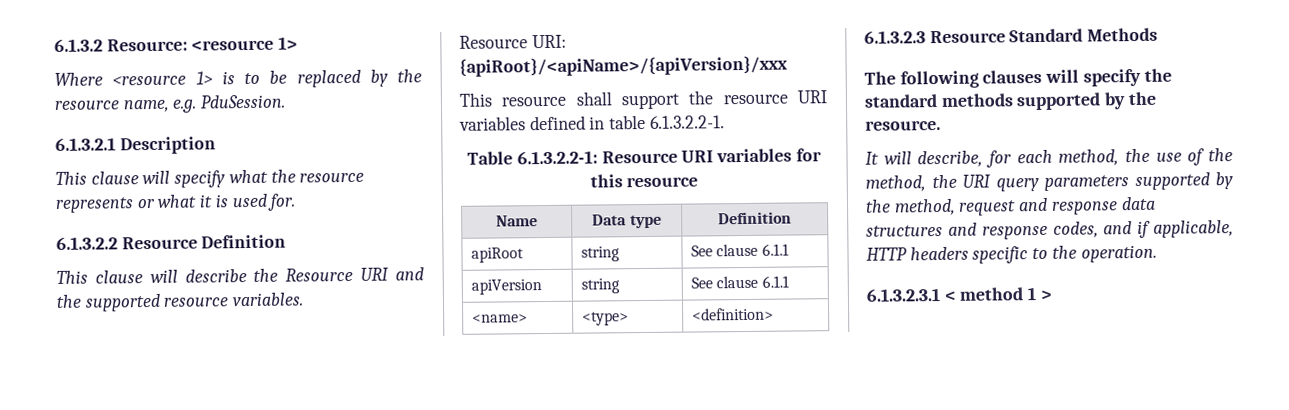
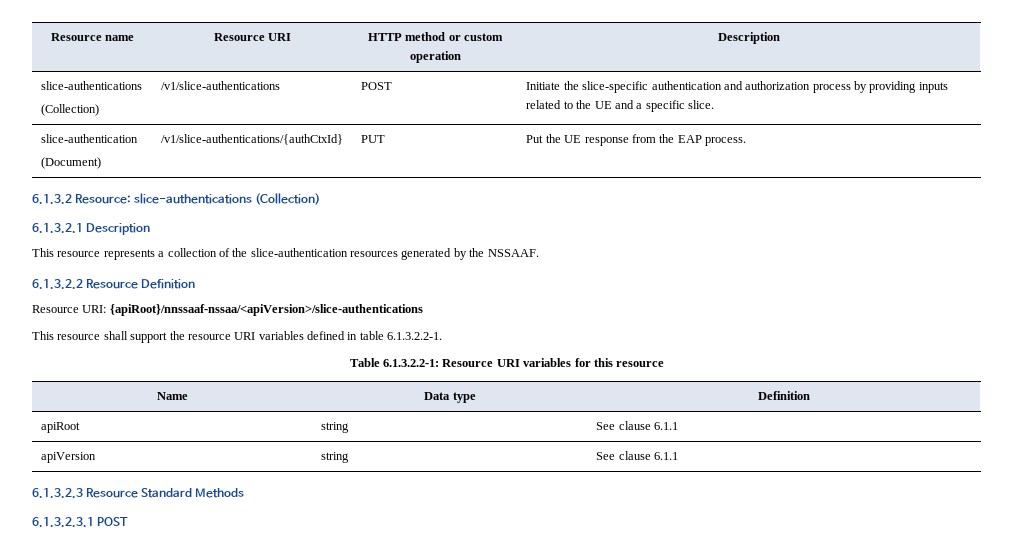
- 6.1.3.2 Resource: <resource 1>
- Where <resource 1> is to be replaced by the resource name, e.g. PduSession.
+ Resource name | Resource URI | HTTP method or custom operation | Description
+ slice-authentications
+ (Collection) | /v1/slice-authentications | POST | Initiate the slice-specific authentication and authorization process by providing inputs related to the UE and a specific slice.
+ slice-authentication
+ (Document) | /v1/slice-authentications/{authCtxId} | PUT | Put the UE response from the EAP process.
+ 6.1.3.2 Resource: slice-authentications (Collection)
  6.1.3.2.1 Description
- This clause will specify what the resource represents or what it is used for.
+ This resource represents a collection of the slice-authentication resources generated by the NSSAAF.
  6.1.3.2.2 Resource Definition
- This clause will describe the Resource URI and the supported resource variables.
- Resource URI: {apiRoot}/<apiName>/{apiVersion}/xxx
+ Resource URI: {apiRoot}/nnssaaf-nssaa/<apiVersion>/slice-authentications
- <name> | <type> | <definition>
- The following clauses will specify the standard methods supported by the resource.
- It will describe, for each method, the use of the method, the URI query parameters supported by the method, request and response data structures and response codes, and if applicable, HTTP headers specific to the operation.
- 6.1.3.2.3.1 < method 1 >
+ 6.1.3.2.3.1 POST

